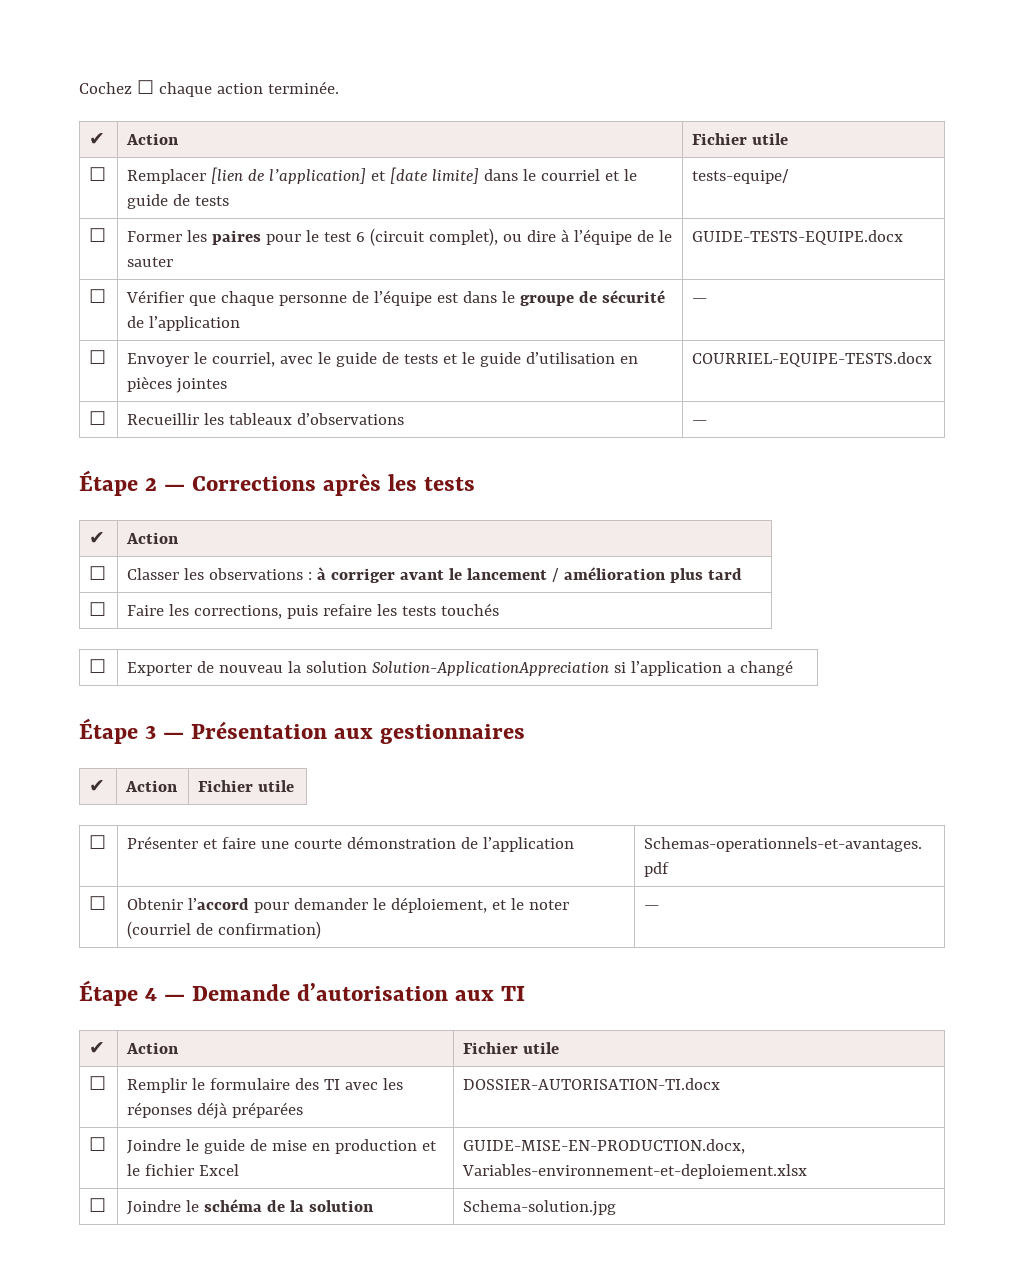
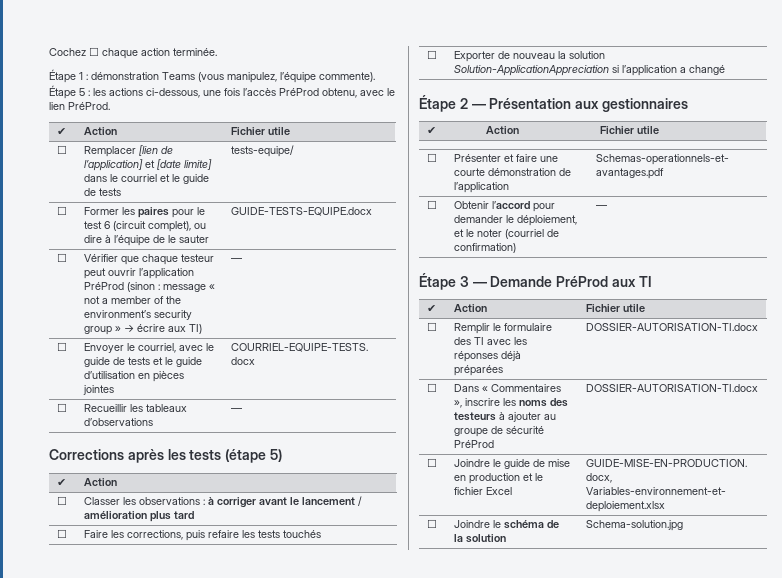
+ Étape 1 : démonstration Teams (vous manipulez, l’équipe commente). Étape 5 : les actions ci-dessous, une fois l’accès PréProd obtenu, avec le lien PréProd.
- ☐ | Vérifier que chaque personne de l’équipe est dans le groupe de sécurité de l’application | —
+ ☐ | Vérifier que chaque testeur peut ouvrir l’application PréProd (sinon : message « not a member of the environment’s security group » → écrire aux TI) | —
- Étape 2 — Corrections après les tests
+ Corrections après les tests (étape 5)
- Étape 3 — Présentation aux gestionnaires
+ Étape 2 — Présentation aux gestionnaires
- Étape 4 — Demande d’autorisation aux TI
+ Étape 3 — Demande PréProd aux TI
+ ☐ | Dans « Commentaires », inscrire les noms des testeurs à ajouter au groupe de sécurité PréProd | DOSSIER-AUTORISATION-TI.docx

